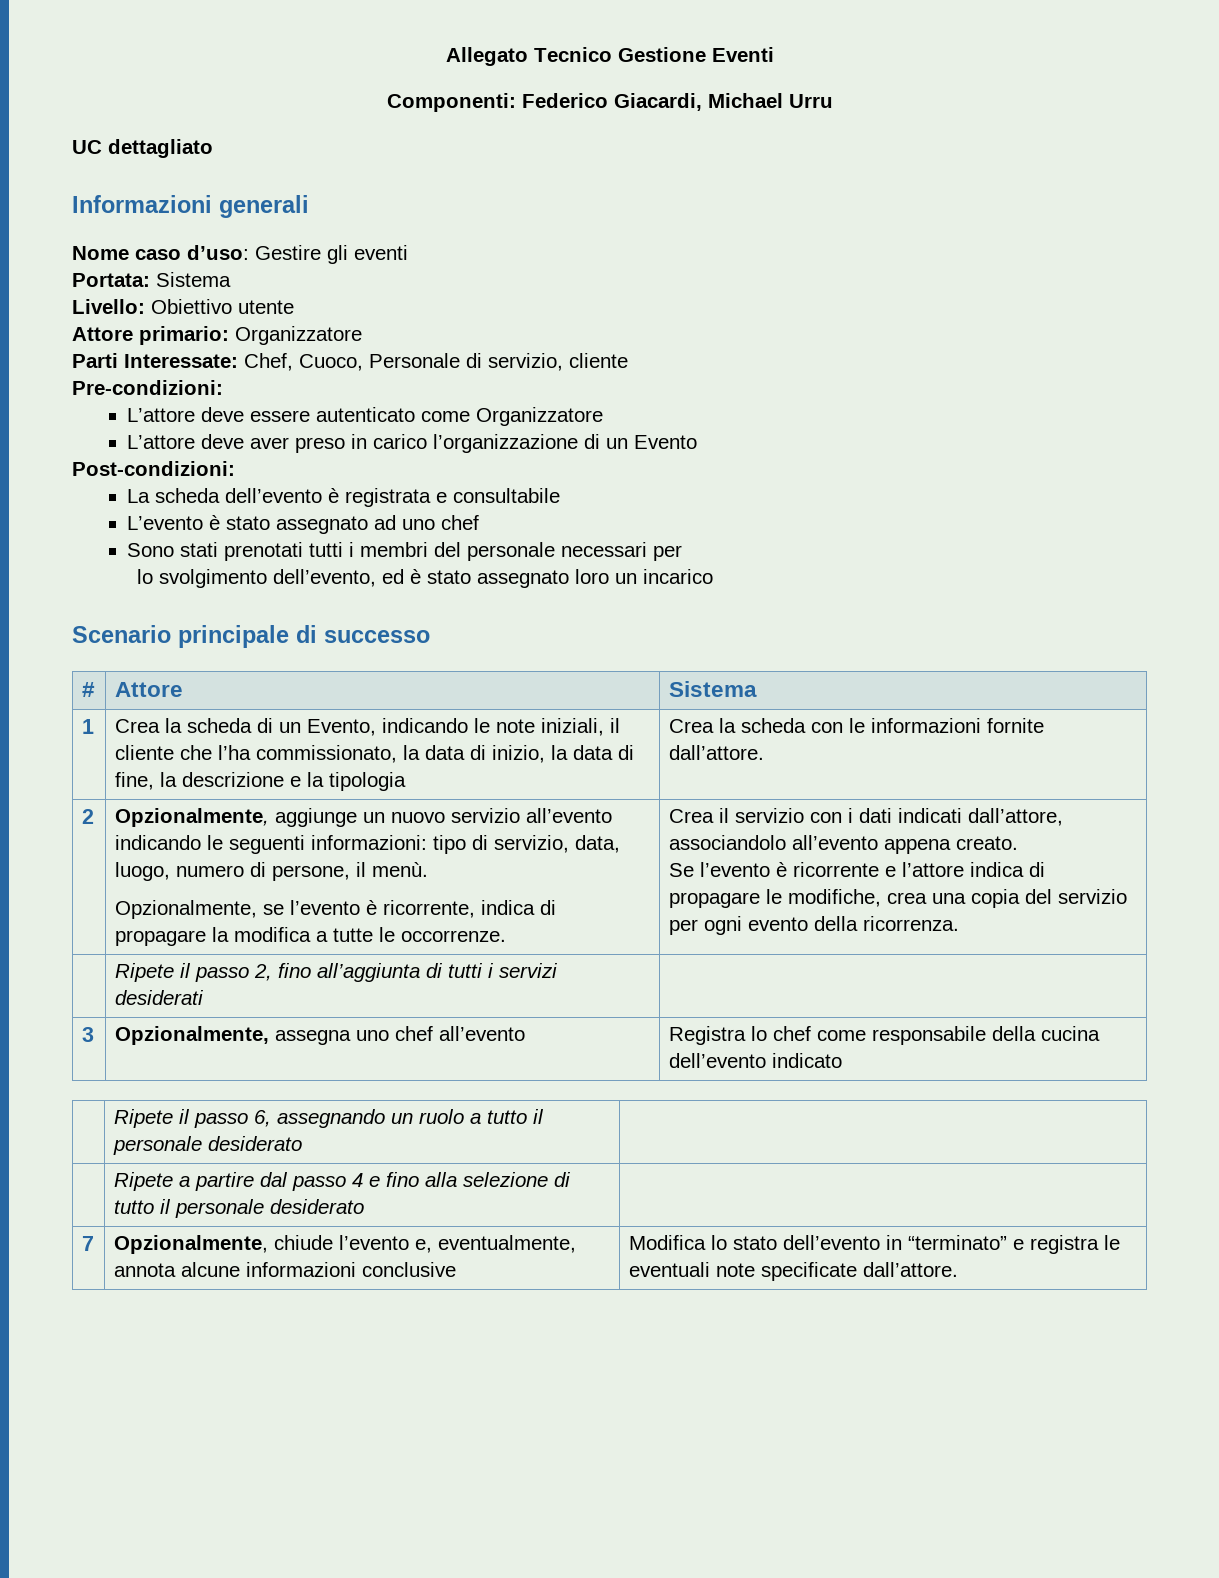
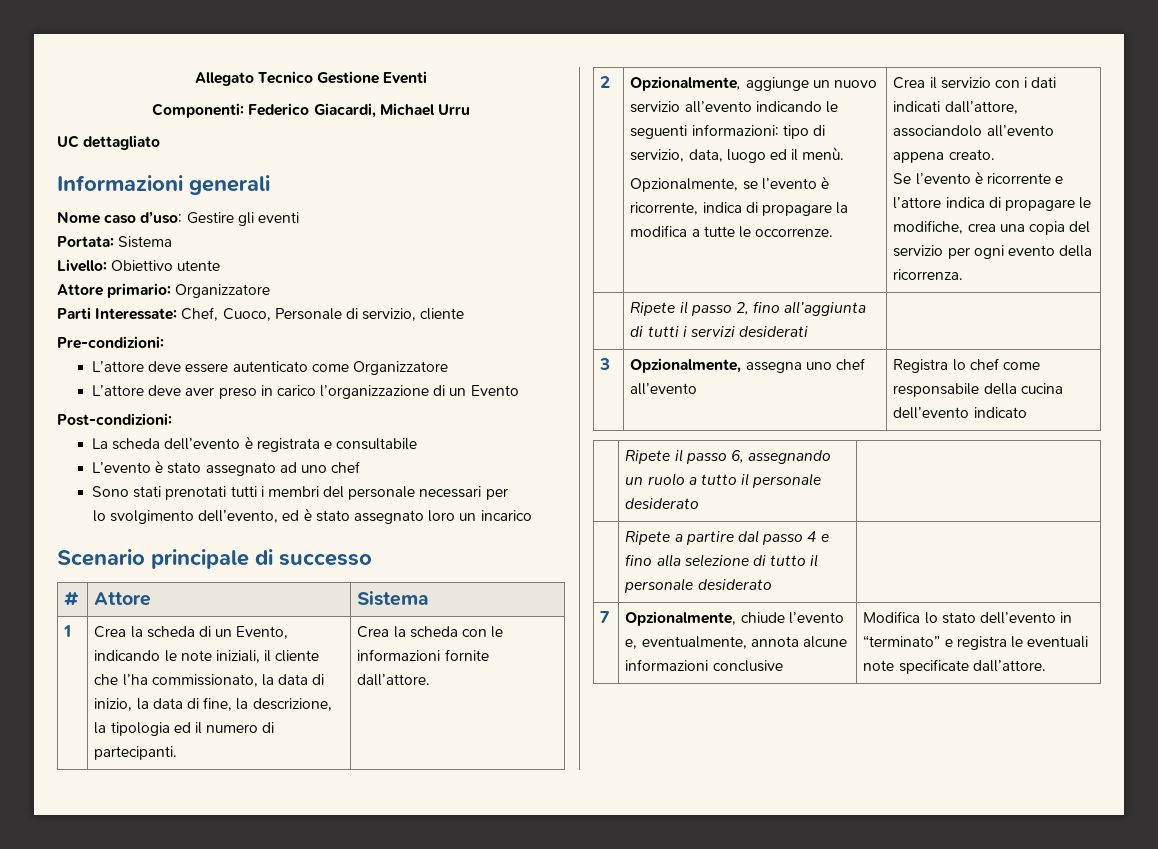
- Crea la scheda di un Evento, indicando le note iniziali, il cliente che l’ha commissionato, la data di inizio, la data di fine, la descrizione e la tipologia
+ Crea la scheda di un Evento, indicando le note iniziali, il cliente che l’ha commissionato, la data di inizio, la data di fine, la descrizione, la tipologia ed il numero di partecipanti.
- Opzionalmente, aggiunge un nuovo servizio all’evento indicando le seguenti informazioni: tipo di servizio, data, luogo, numero di persone, il menù.
+ Opzionalmente, aggiunge un nuovo servizio all’evento indicando le seguenti informazioni: tipo di servizio, data, luogo ed il menù.

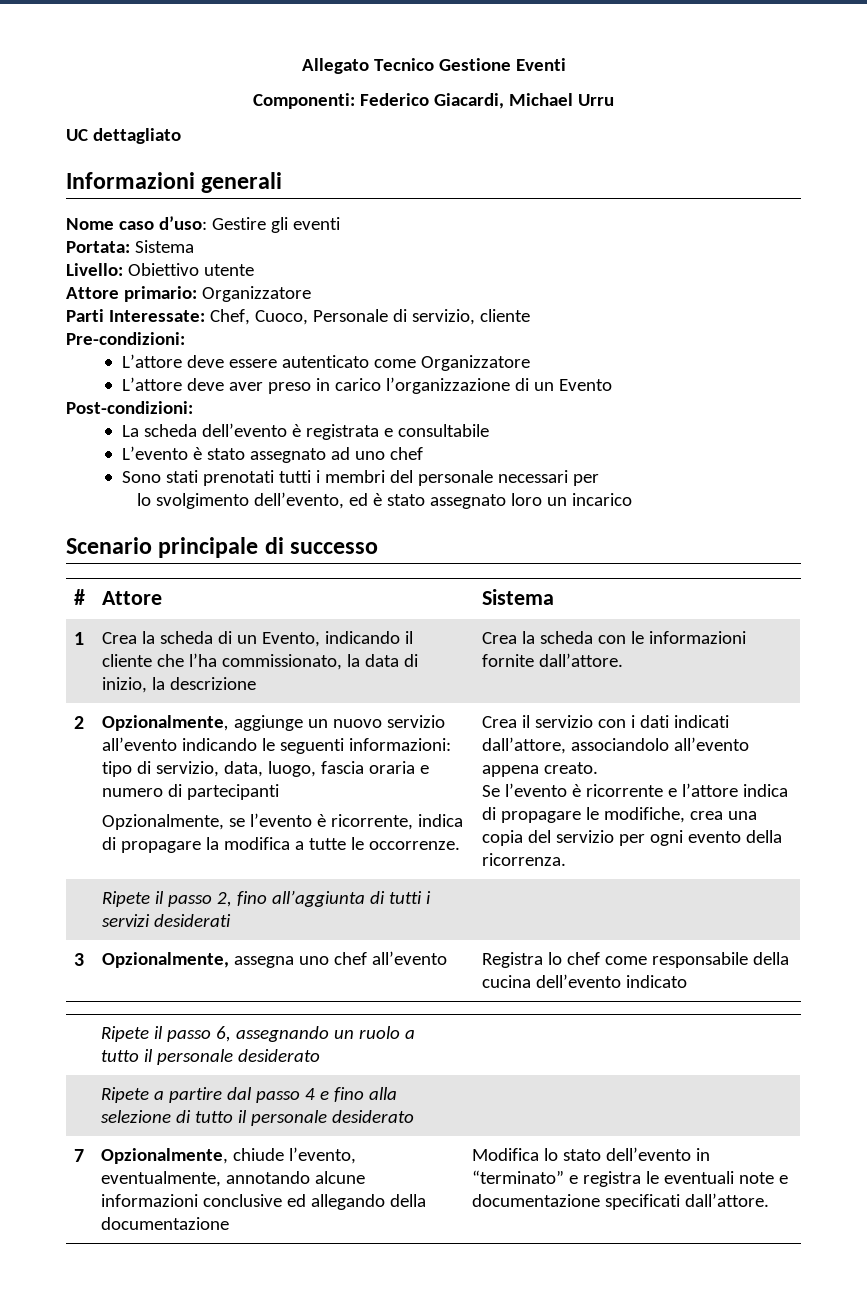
- Crea la scheda di un Evento, indicando le note iniziali, il cliente che l’ha commissionato, la data di inizio, la data di fine, la descrizione, la tipologia ed il numero di partecipanti.
+ Crea la scheda di un Evento, indicando il cliente che l’ha commissionato, la data di inizio, la descrizione
- Opzionalmente, aggiunge un nuovo servizio all’evento indicando le seguenti informazioni: tipo di servizio, data, luogo ed il menù.
+ Opzionalmente, aggiunge un nuovo servizio all’evento indicando le seguenti informazioni: tipo di servizio, data, luogo, fascia oraria e numero di partecipanti
- 7 | Opzionalmente, chiude l’evento e, eventualmente, annota alcune informazioni conclusive | Modifica lo stato dell’evento in “terminato” e registra le eventuali note specificate dall’attore.
+ 7 | Opzionalmente, chiude l’evento, eventualmente, annotando alcune informazioni conclusive ed allegando della documentazione | Modifica lo stato dell’evento in “terminato” e registra le eventuali note e documentazione specificati dall’attore.

